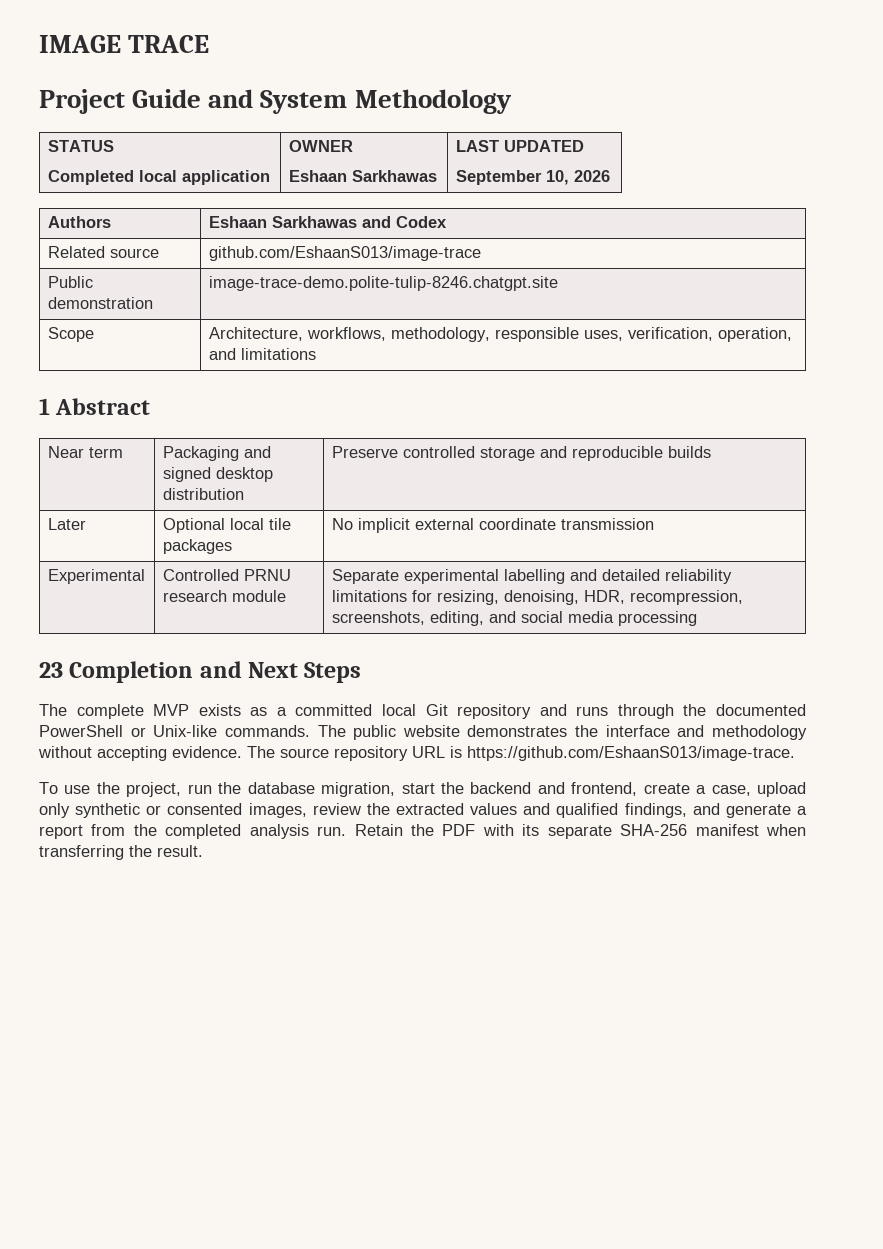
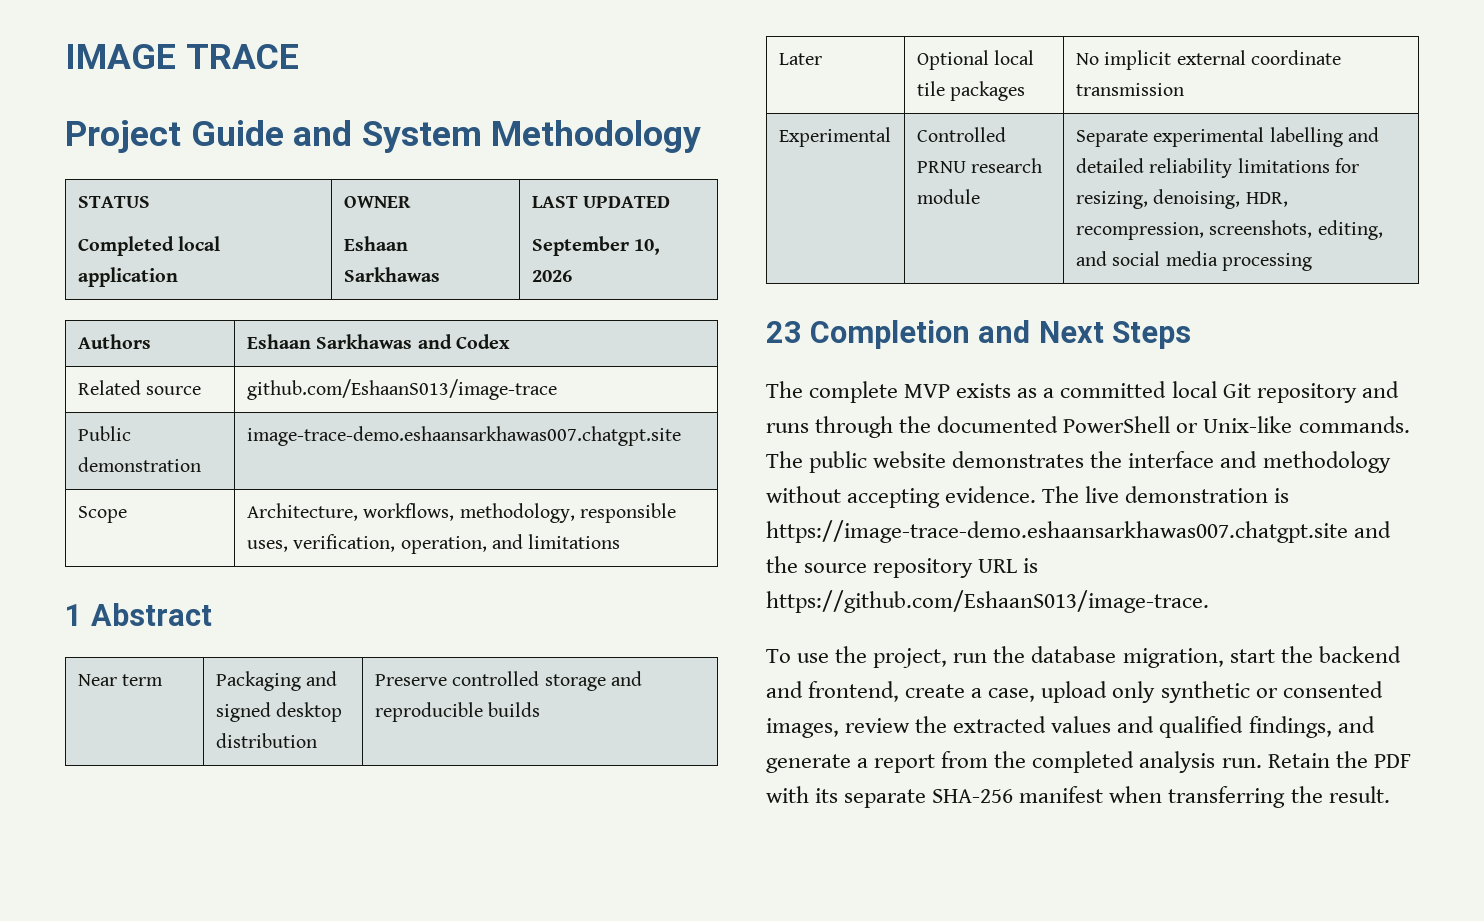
- Public demonstration | image-trace-demo.polite-tulip-8246.chatgpt.site
+ Public demonstration | image-trace-demo.eshaansarkhawas007.chatgpt.site
- The source repository URL is https://github.com/EshaanS013/image-trace.
+ The live demonstration is https://image-trace-demo.eshaansarkhawas007.chatgpt.site and the source repository URL is https://github.com/EshaanS013/image-trace.

